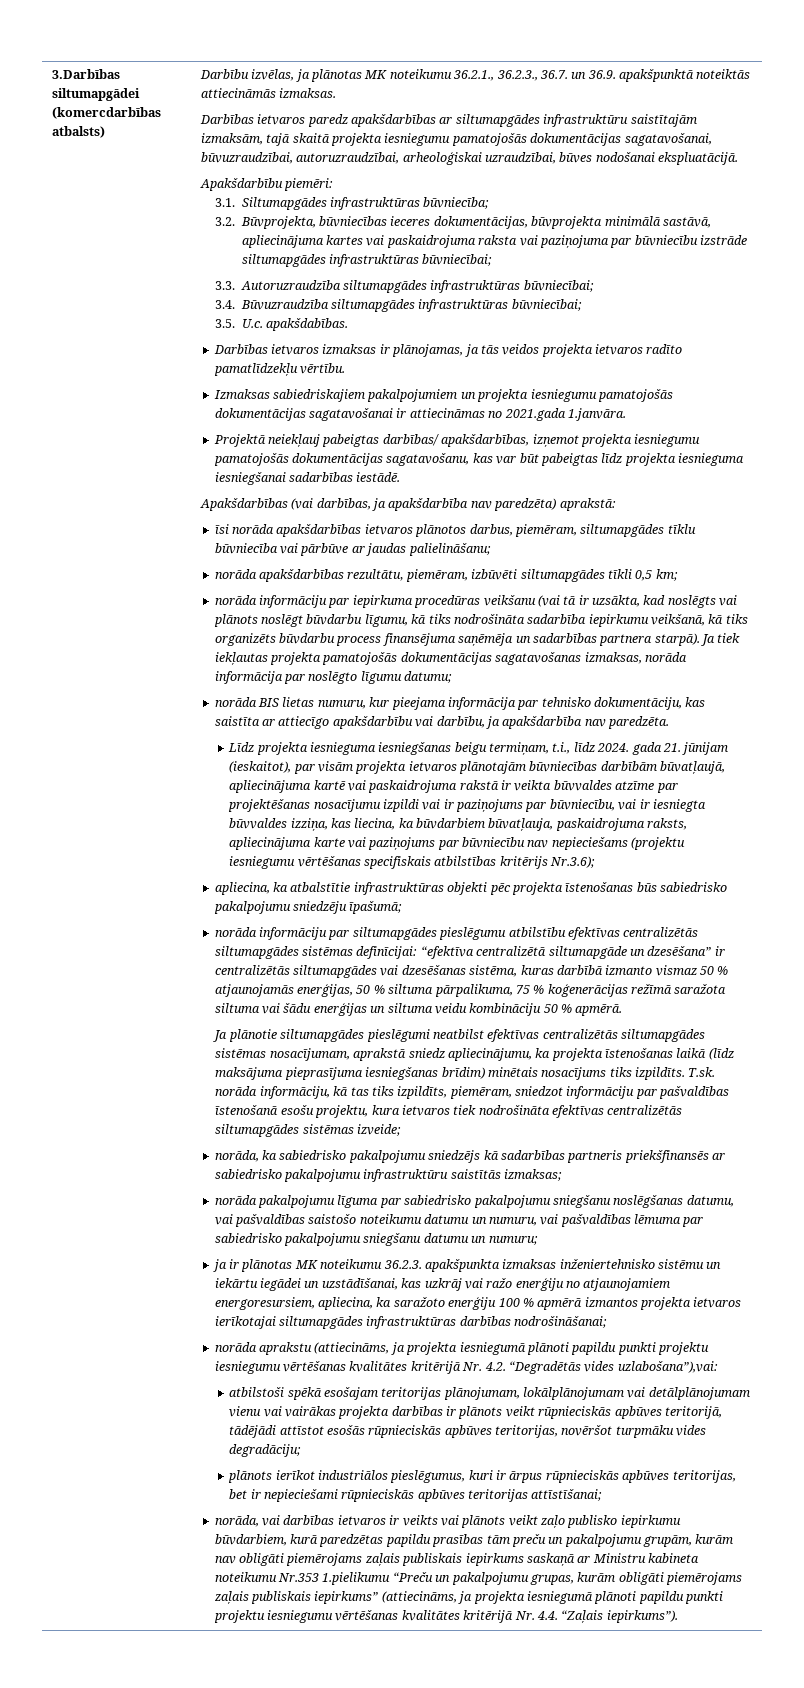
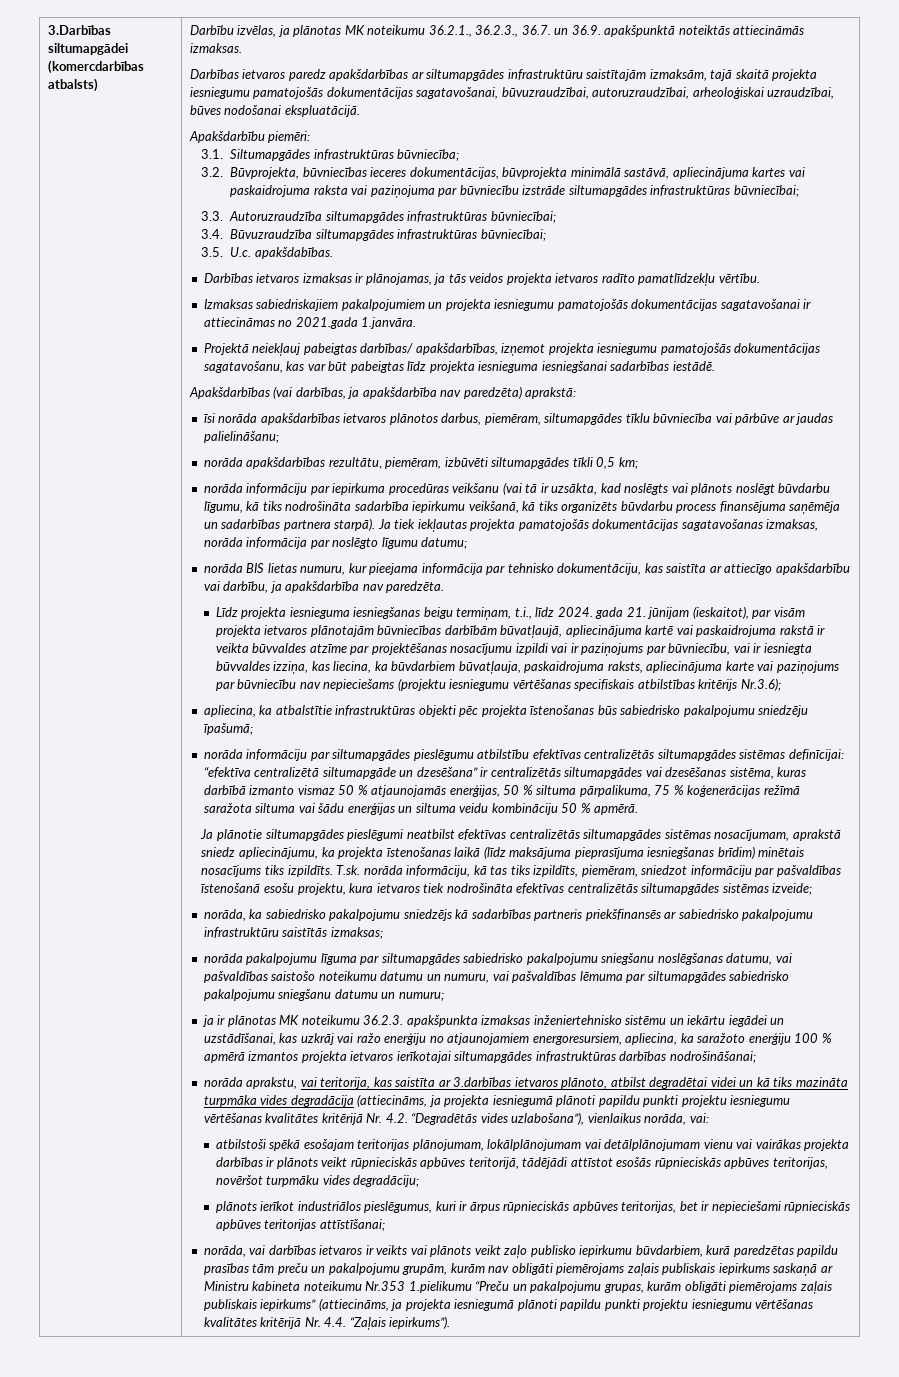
- norāda pakalpojumu līguma par sabiedrisko pakalpojumu sniegšanu noslēgšanas datumu, vai pašvaldības saistošo noteikumu datumu un numuru, vai pašvaldības lēmuma par sabiedrisko pakalpojumu sniegšanu datumu un numuru;
+ norāda pakalpojumu līguma par siltumapgādes sabiedrisko pakalpojumu sniegšanu noslēgšanas datumu, vai pašvaldības saistošo noteikumu datumu un numuru, vai pašvaldības lēmuma par siltumapgādes sabiedrisko pakalpojumu sniegšanu datumu un numuru;
- norāda aprakstu (attiecināms, ja projekta iesniegumā plānoti papildu punkti projektu iesniegumu vērtēšanas kvalitātes kritērijā Nr. 4.2. “Degradētās vides uzlabošana”),vai:
+ norāda aprakstu, vai teritorija, kas saistīta ar 3.darbības ietvaros plānoto, atbilst degradētai videi un kā tiks mazināta turpmāka vides degradācija (attiecināms, ja projekta iesniegumā plānoti papildu punkti projektu iesniegumu vērtēšanas kvalitātes kritērijā Nr. 4.2. “Degradētās vides uzlabošana”), vienlaikus norāda, vai:

